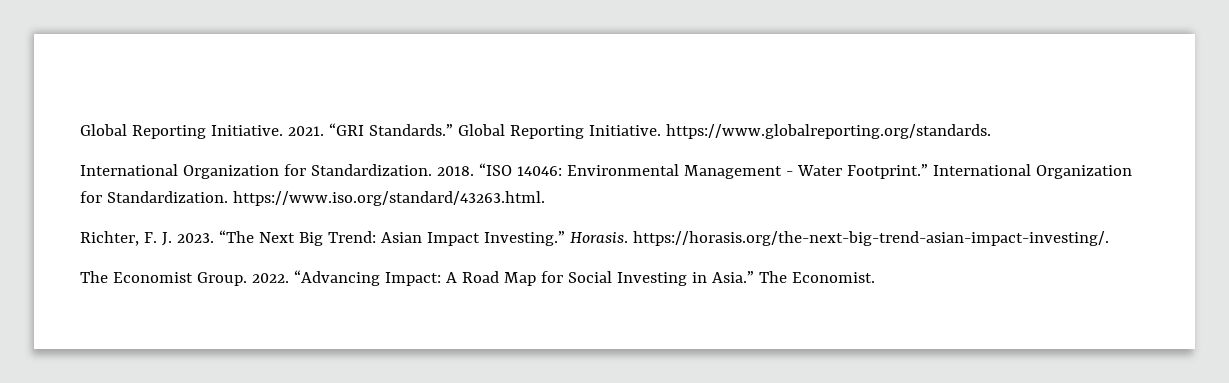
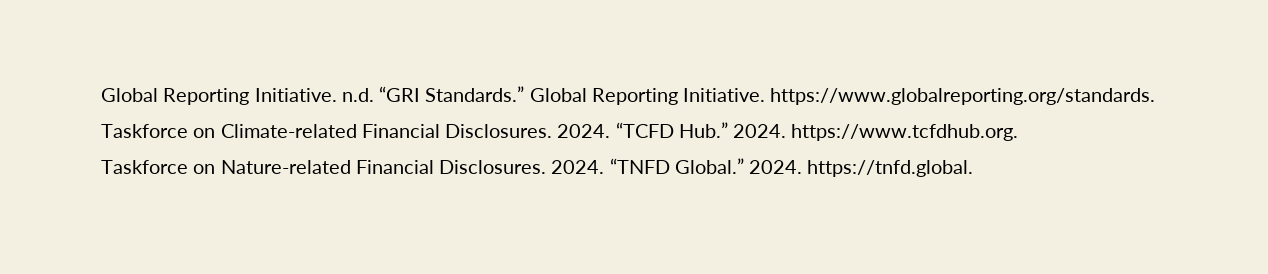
- Global Reporting Initiative. 2021. “GRI Standards.”
+ Global Reporting Initiative. n.d. “GRI Standards.”
- International Organization for Standardization. 2018. “ISO 14046: Environmental Management - Water Footprint.” International Organization for Standardization. https://www.iso.org/standard/43263.html.
- Richter, F. J. 2023. “The Next Big Trend: Asian Impact Investing.” Horasis. https://horasis.org/the-next-big-trend-asian-impact-investing/.
- The Economist Group. 2022. “Advancing Impact: A Road Map for Social Investing in Asia.” The Economist.
+ Taskforce on Climate-related Financial Disclosures. 2024. “TCFD Hub.” 2024. https://www.tcfdhub.org.
+ Taskforce on Nature-related Financial Disclosures. 2024. “TNFD Global.” 2024. https://tnfd.global.

